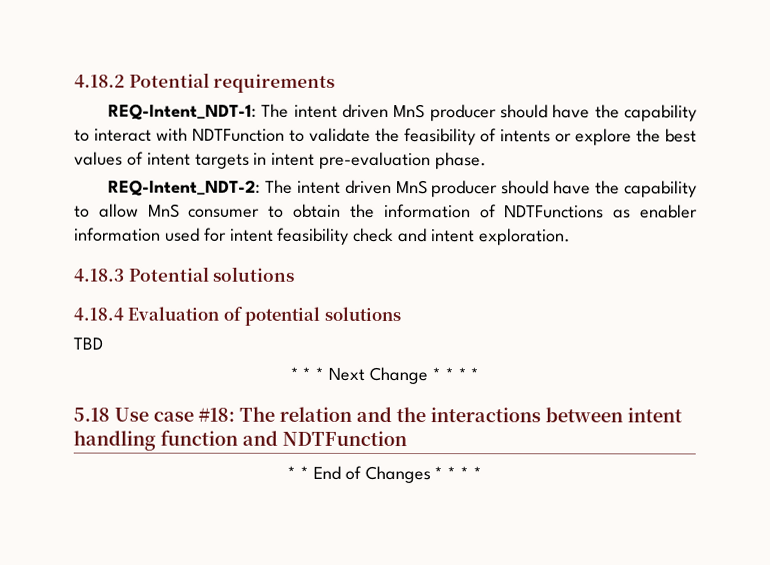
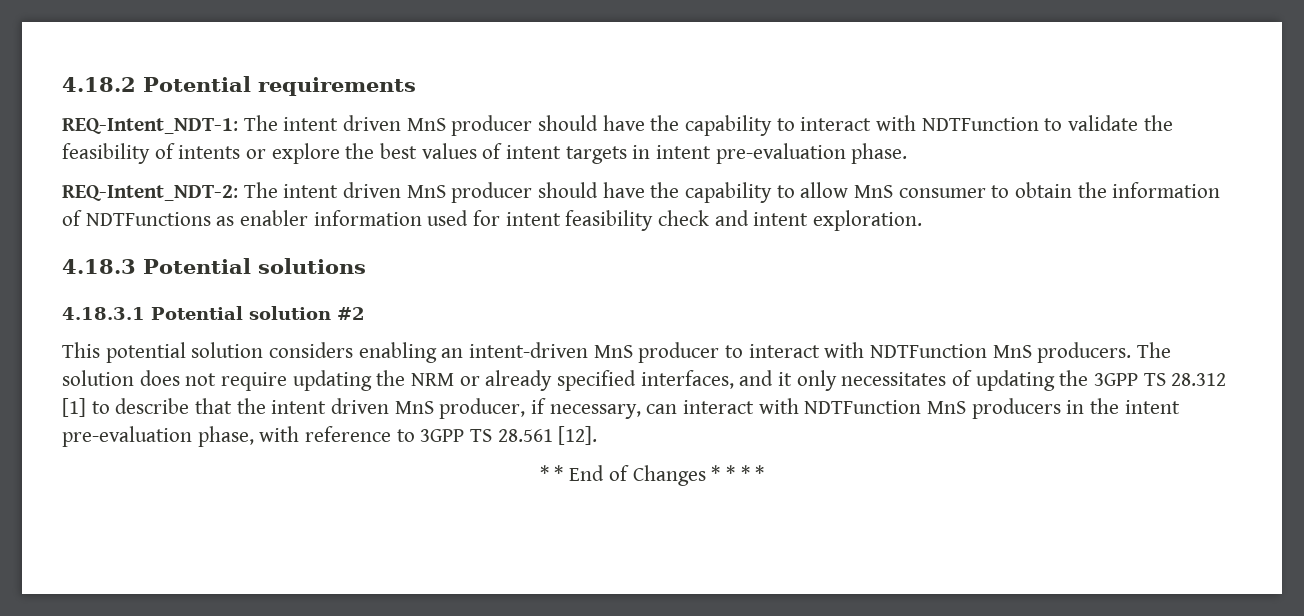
- 4.18.4 Evaluation of potential solutions
- TBD
- * * * Next Change * * * *
- 5.18 Use case #18: The relation and the interactions between intent handling function and NDTFunction
+ 4.18.3.1 Potential solution #2
+ This potential solution considers enabling an intent-driven MnS producer to interact with NDTFunction MnS producers. The solution does not require updating the NRM or already specified interfaces, and it only necessitates of updating the 3GPP TS 28.312 [1] to describe that the intent driven MnS producer, if necessary, can interact with NDTFunction MnS producers in the intent pre-evaluation phase, with reference to 3GPP TS 28.561 [12].

